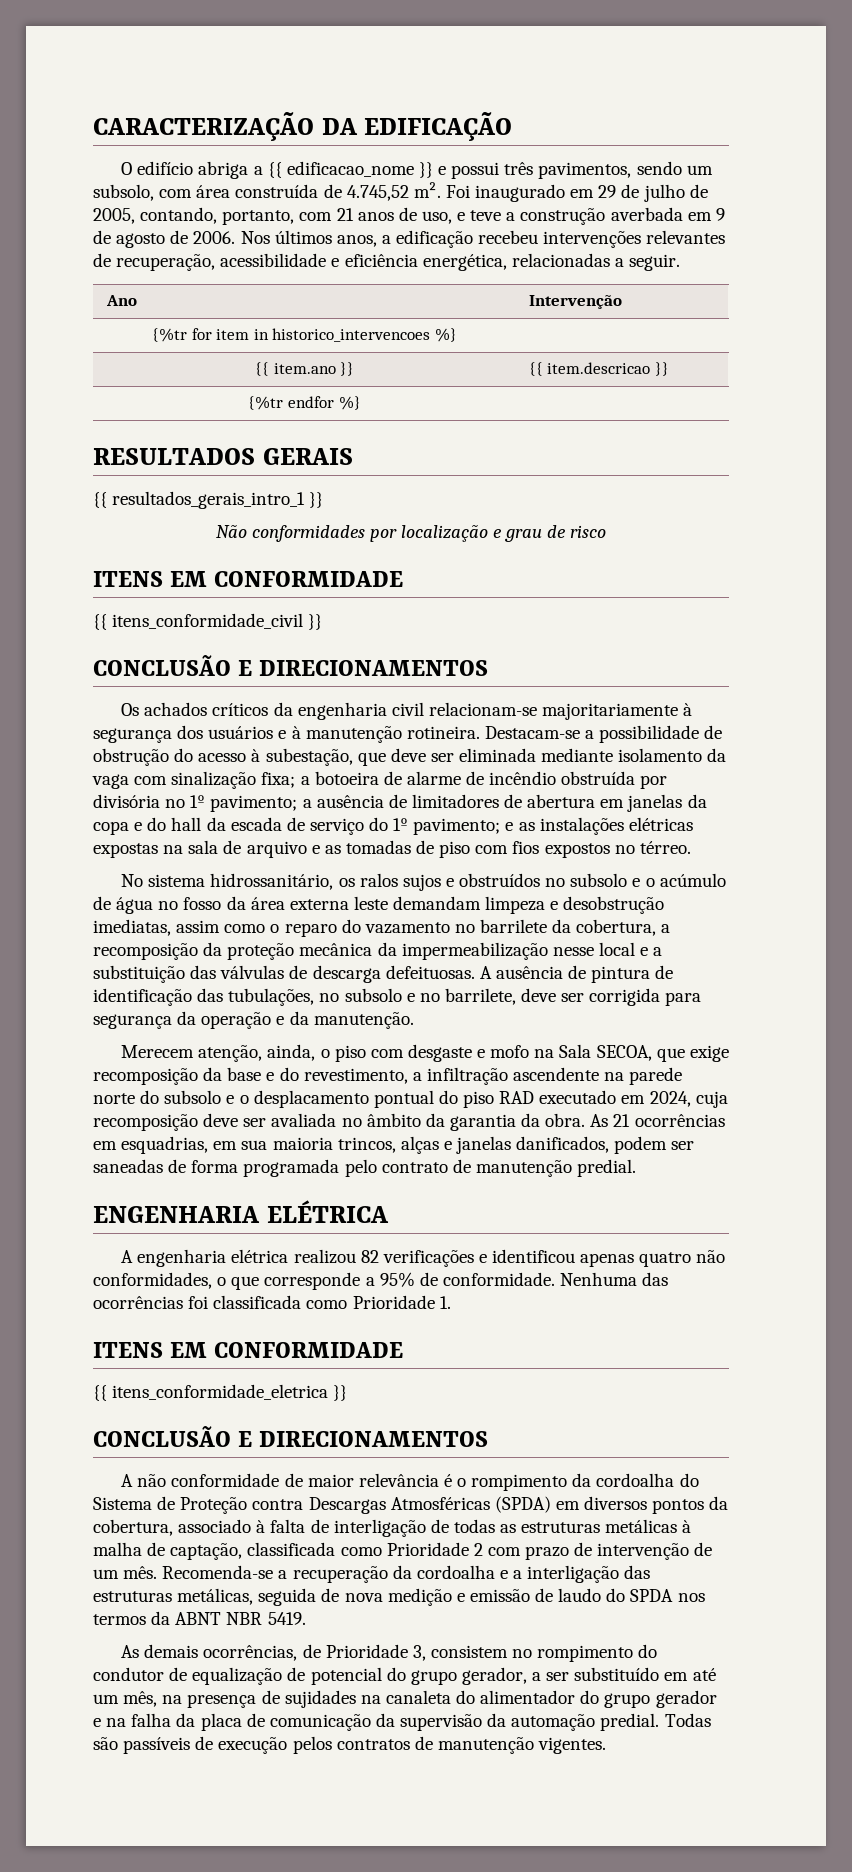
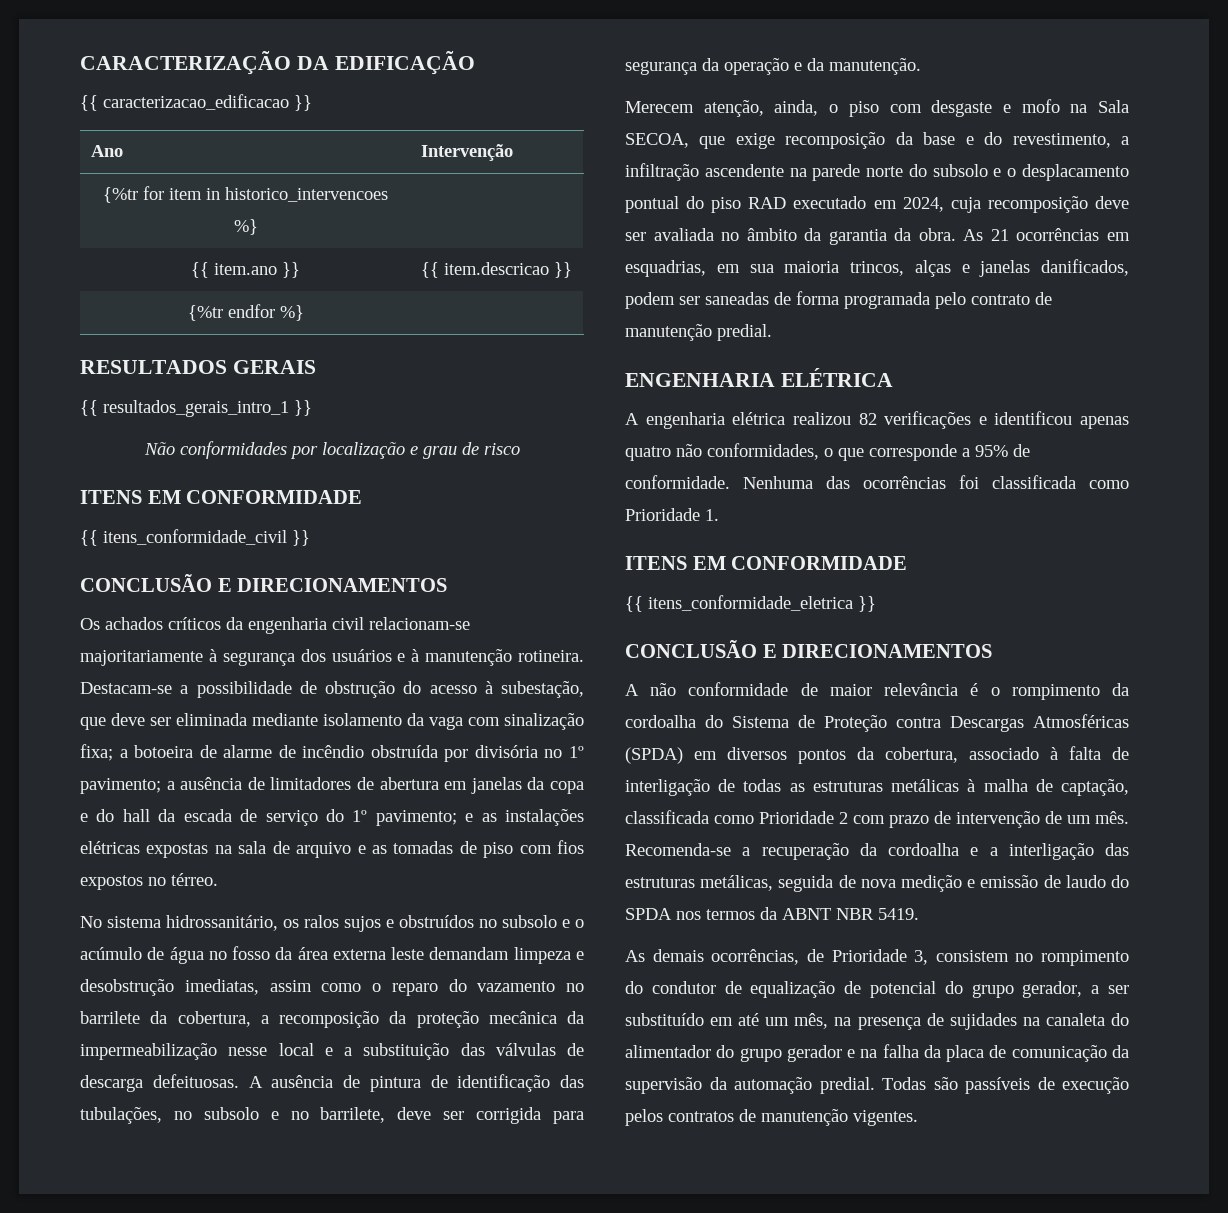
- O edifício abriga a {{ edificacao_nome }} e possui três pavimentos, sendo um subsolo, com área construída de 4.745,52 m². Foi inaugurado em 29 de julho de 2005, contando, portanto, com 21 anos de uso, e teve a construção averbada em 9 de agosto de 2006. Nos últimos anos, a edificação recebeu intervenções relevantes de recuperação, acessibilidade e eficiência energética, relacionadas a seguir.
+ {{ caracterizacao_edificacao }}

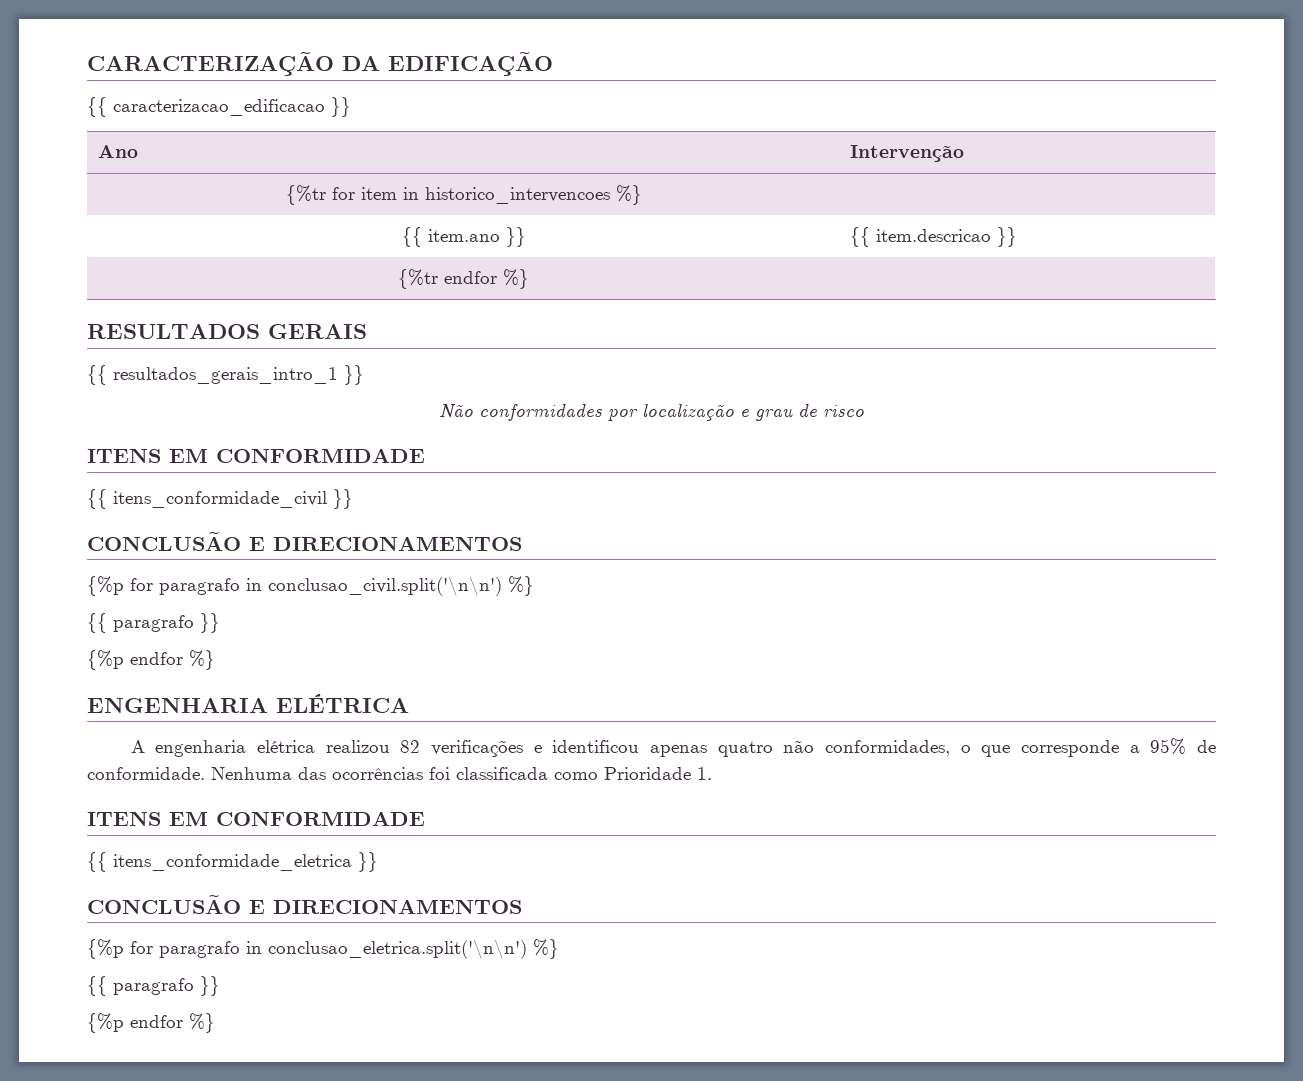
- Os achados críticos da engenharia civil relacionam-se majoritariamente à segurança dos usuários e à manutenção rotineira. Destacam-se a possibilidade de obstrução do acesso à subestação, que deve ser eliminada mediante isolamento da vaga com sinalização fixa; a botoeira de alarme de incêndio obstruída por divisória no 1º pavimento; a ausência de limitadores de abertura em janelas da copa e do hall da escada de serviço do 1º pavimento; e as instalações elétricas expostas na sala de arquivo e as tomadas de piso com fios expostos no térreo.
- No sistema hidrossanitário, os ralos sujos e obstruídos no subsolo e o acúmulo de água no fosso da área externa leste demandam limpeza e desobstrução imediatas, assim como o reparo do vazamento no barrilete da cobertura, a recomposição da proteção mecânica da impermeabilização nesse local e a substituição das válvulas de descarga defeituosas. A ausência de pintura de identificação das tubulações, no subsolo e no barrilete, deve ser corrigida para segurança da operação e da manutenção.
- Merecem atenção, ainda, o piso com desgaste e mofo na Sala SECOA, que exige recomposição da base e do revestimento, a infiltração ascendente na parede norte do subsolo e o desplacamento pontual do piso RAD executado em 2024, cuja recomposição deve ser avaliada no âmbito da garantia da obra. As 21 ocorrências em esquadrias, em sua maioria trincos, alças e janelas danificados, podem ser saneadas de forma programada pelo contrato de manutenção predial.
+ {%p for paragrafo in conclusao_civil.split('\n\n') %}
+ {{ paragrafo }}
+ {%p endfor %}
- A não conformidade de maior relevância é o rompimento da cordoalha do Sistema de Proteção contra Descargas Atmosféricas (SPDA) em diversos pontos da cobertura, associado à falta de interligação de todas as estruturas metálicas à malha de captação, classificada como Prioridade 2 com prazo de intervenção de um mês. Recomenda-se a recuperação da cordoalha e a interligação das estruturas metálicas, seguida de nova medição e emissão de laudo do SPDA nos termos da ABNT NBR 5419.
- As demais ocorrências, de Prioridade 3, consistem no rompimento do condutor de equalização de potencial do grupo gerador, a ser substituído em até um mês, na presença de sujidades na canaleta do alimentador do grupo gerador e na falha da placa de comunicação da supervisão da automação predial. Todas são passíveis de execução pelos contratos de manutenção vigentes.
+ {%p for paragrafo in conclusao_eletrica.split('\n\n') %}
+ {{ paragrafo }}
+ {%p endfor %}

